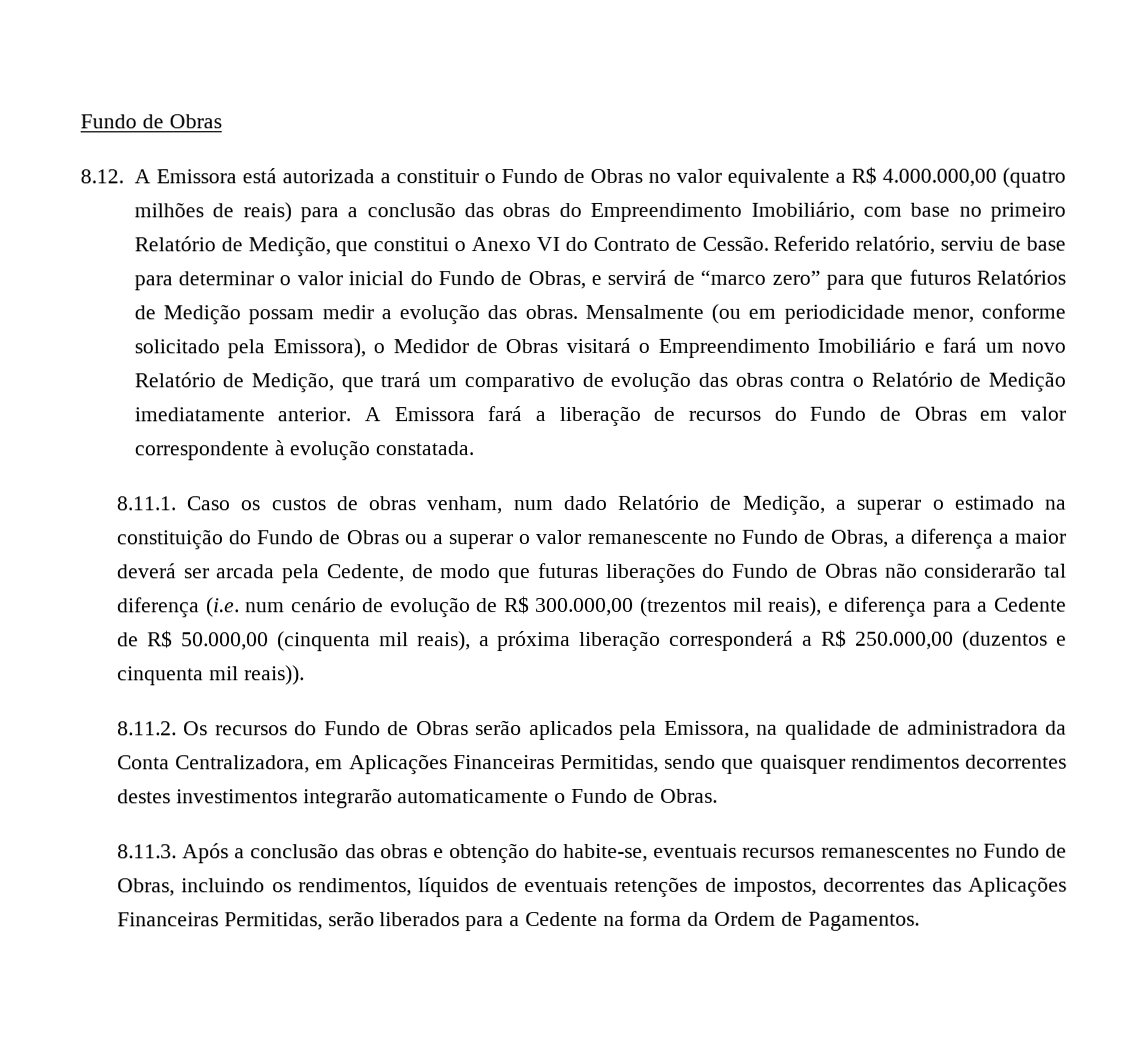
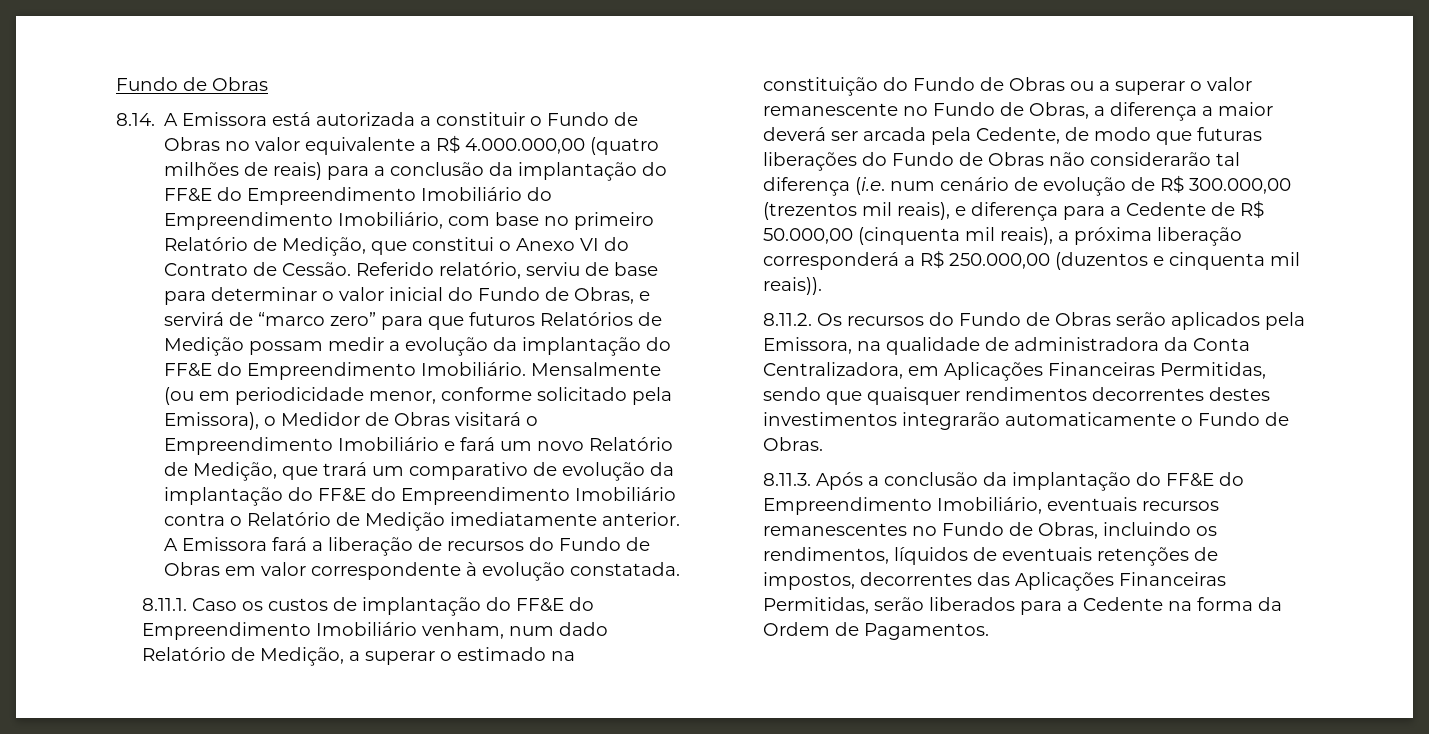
- 8.12. A Emissora está autorizada a constituir o Fundo de Obras no valor equivalente a R$ 4.000.000,00 (quatro milhões de reais) para a conclusão das obras do Empreendimento Imobiliário, com base no primeiro Relatório de Medição, que constitui o Anexo VI do Contrato de Cessão.
+ 8.14. A Emissora está autorizada a constituir o Fundo de Obras no valor equivalente a R$ 4.000.000,00 (quatro milhões de reais) para a conclusão da implantação do FF&E do Empreendimento Imobiliário do Empreendimento Imobiliário, com base no primeiro Relatório de Medição, que constitui o Anexo VI do Contrato de Cessão.
- Referido relatório, serviu de base para determinar o valor inicial do Fundo de Obras, e servirá de “marco zero” para que futuros Relatórios de Medição possam medir a evolução das obras.
+ Referido relatório, serviu de base para determinar o valor inicial do Fundo de Obras, e servirá de “marco zero” para que futuros Relatórios de Medição possam medir a evolução da implantação do FF&E do Empreendimento Imobiliário.
- Mensalmente (ou em periodicidade menor, conforme solicitado pela Emissora), o Medidor de Obras visitará o Empreendimento Imobiliário e fará um novo Relatório de Medição, que trará um comparativo de evolução das obras contra o Relatório de Medição imediatamente anterior.
+ Mensalmente (ou em periodicidade menor, conforme solicitado pela Emissora), o Medidor de Obras visitará o Empreendimento Imobiliário e fará um novo Relatório de Medição, que trará um comparativo de evolução da implantação do FF&E do Empreendimento Imobiliário contra o Relatório de Medição imediatamente anterior.
- 8.11.1. Caso os custos de obras venham, num dado Relatório de Medição, a superar o estimado na constituição do Fundo de Obras ou a superar o valor remanescente no Fundo de Obras, a diferença a maior deverá ser arcada pela Cedente, de modo que futuras liberações do Fundo de Obras não considerarão tal diferença (i.e. num cenário de evolução de R$ 300.000,00 (trezentos mil reais), e diferença para a Cedente de R$ 50.000,00 (cinquenta mil reais), a próxima liberação corresponderá a R$ 250.000,00 (duzentos e cinquenta mil reais)).
+ 8.11.1. Caso os custos de implantação do FF&E do Empreendimento Imobiliário venham, num dado Relatório de Medição, a superar o estimado na constituição do Fundo de Obras ou a superar o valor remanescente no Fundo de Obras, a diferença a maior deverá ser arcada pela Cedente, de modo que futuras liberações do Fundo de Obras não considerarão tal diferença (i.e. num cenário de evolução de R$ 300.000,00 (trezentos mil reais), e diferença para a Cedente de R$ 50.000,00 (cinquenta mil reais), a próxima liberação corresponderá a R$ 250.000,00 (duzentos e cinquenta mil reais)).
- 8.11.3. Após a conclusão das obras e obtenção do habite-se, eventuais recursos remanescentes no Fundo de Obras, incluindo os rendimentos, líquidos de eventuais retenções de impostos, decorrentes das Aplicações Financeiras Permitidas, serão liberados para a Cedente na forma da Ordem de Pagamentos.
+ 8.11.3. Após a conclusão da implantação do FF&E do Empreendimento Imobiliário, eventuais recursos remanescentes no Fundo de Obras, incluindo os rendimentos, líquidos de eventuais retenções de impostos, decorrentes das Aplicações Financeiras Permitidas, serão liberados para a Cedente na forma da Ordem de Pagamentos.

